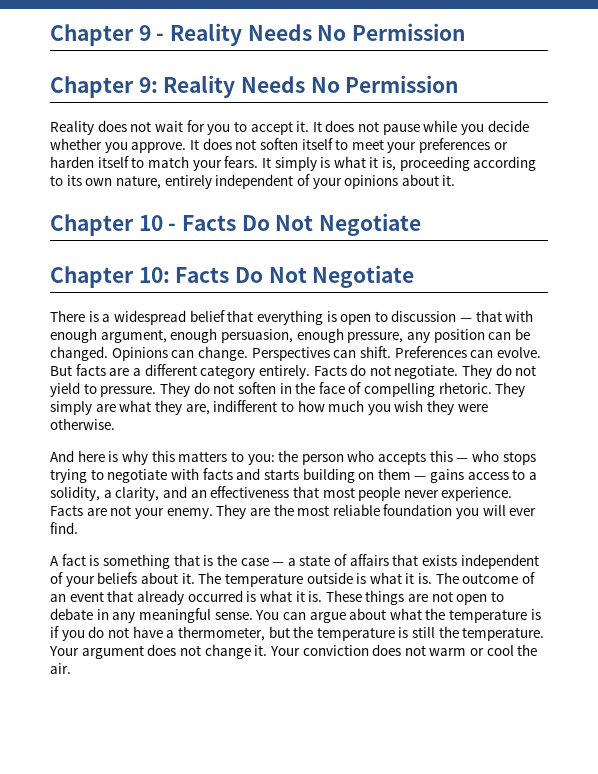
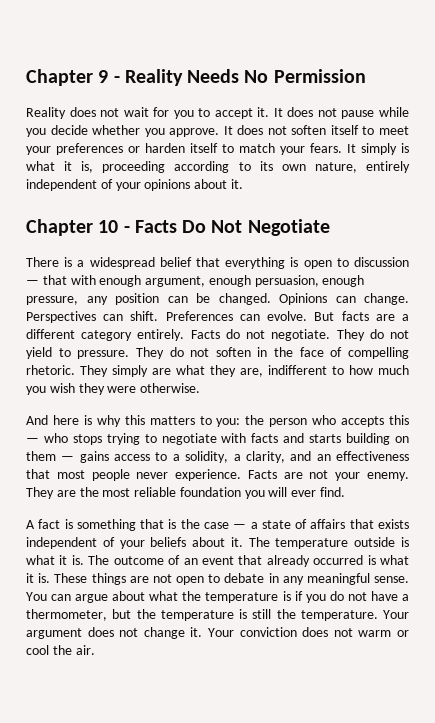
- Chapter 9: Reality Needs No Permission
- Chapter 10: Facts Do Not Negotiate

